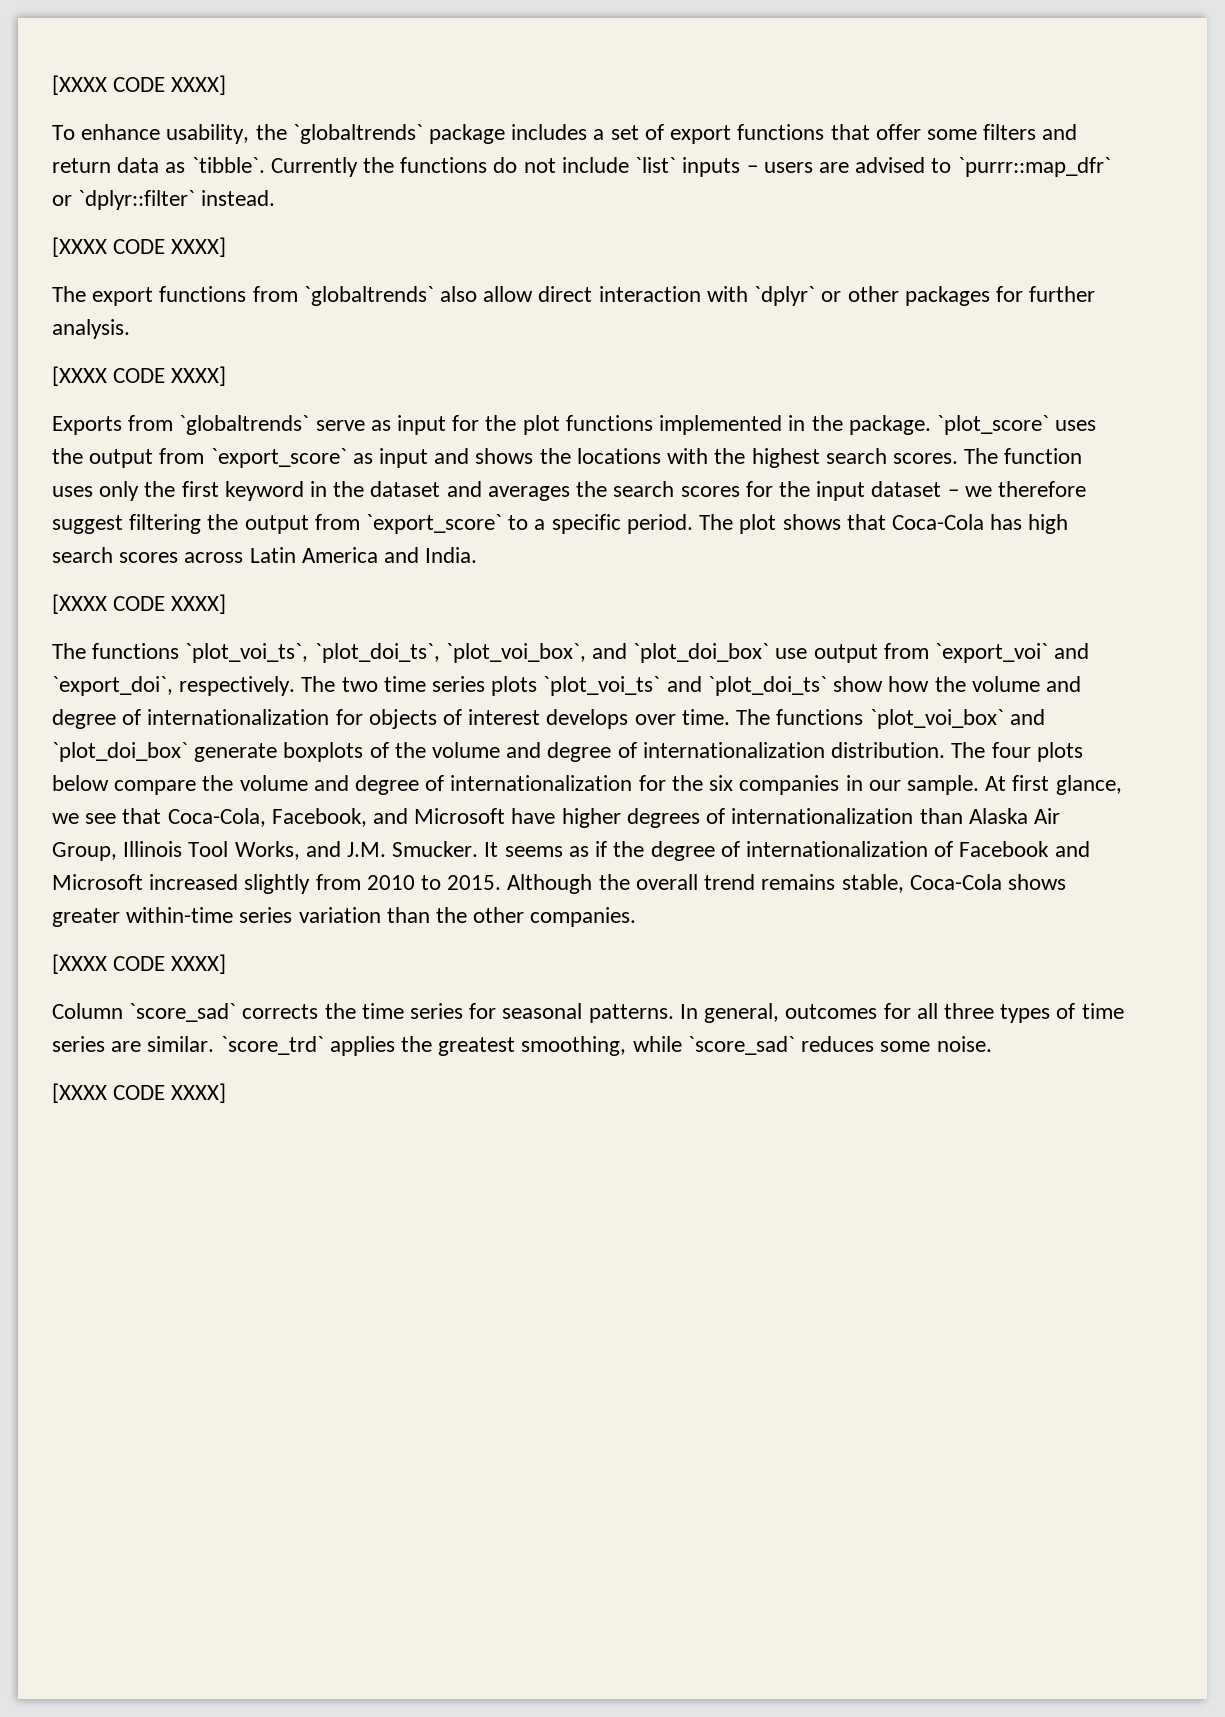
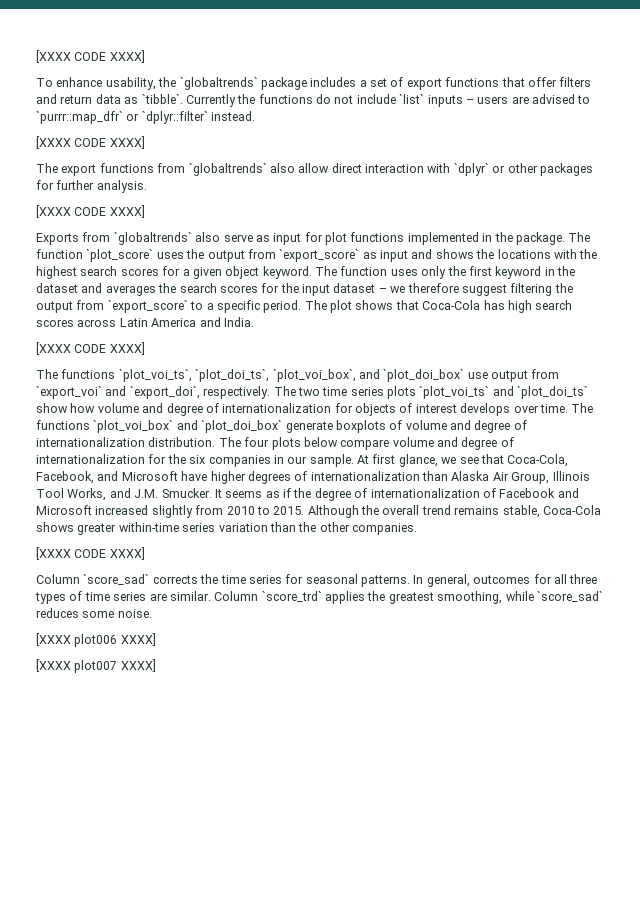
- To enhance usability, the `globaltrends` package includes a set of export functions that offer some filters and return data as `tibble`.
+ To enhance usability, the `globaltrends` package includes a set of export functions that offer filters and return data as `tibble`.
- Exports from `globaltrends` serve as input for the plot functions implemented in the package.
+ Exports from `globaltrends` also serve as input for plot functions implemented in the package.
- `plot_score` uses the output from `export_score` as input and shows the locations with the highest search scores.
+ The function `plot_score` uses the output from `export_score` as input and shows the locations with the highest search scores for a given object keyword.
- The two time series plots `plot_voi_ts` and `plot_doi_ts` show how the volume and degree of internationalization for objects of interest develops over time.
+ The two time series plots `plot_voi_ts` and `plot_doi_ts` show how volume and degree of internationalization for objects of interest develops over time.
- The functions `plot_voi_box` and `plot_doi_box` generate boxplots of the volume and degree of internationalization distribution.
+ The functions `plot_voi_box` and `plot_doi_box` generate boxplots of volume and degree of internationalization distribution.
- The four plots below compare the volume and degree of internationalization for the six companies in our sample.
+ The four plots below compare volume and degree of internationalization for the six companies in our sample.
- `score_trd` applies the greatest smoothing, while `score_sad` reduces some noise.
- [XXXX CODE XXXX]
+ Column `score_trd` applies the greatest smoothing, while `score_sad` reduces some noise.
+ [XXXX plot006 XXXX]
+ [XXXX plot007 XXXX]

